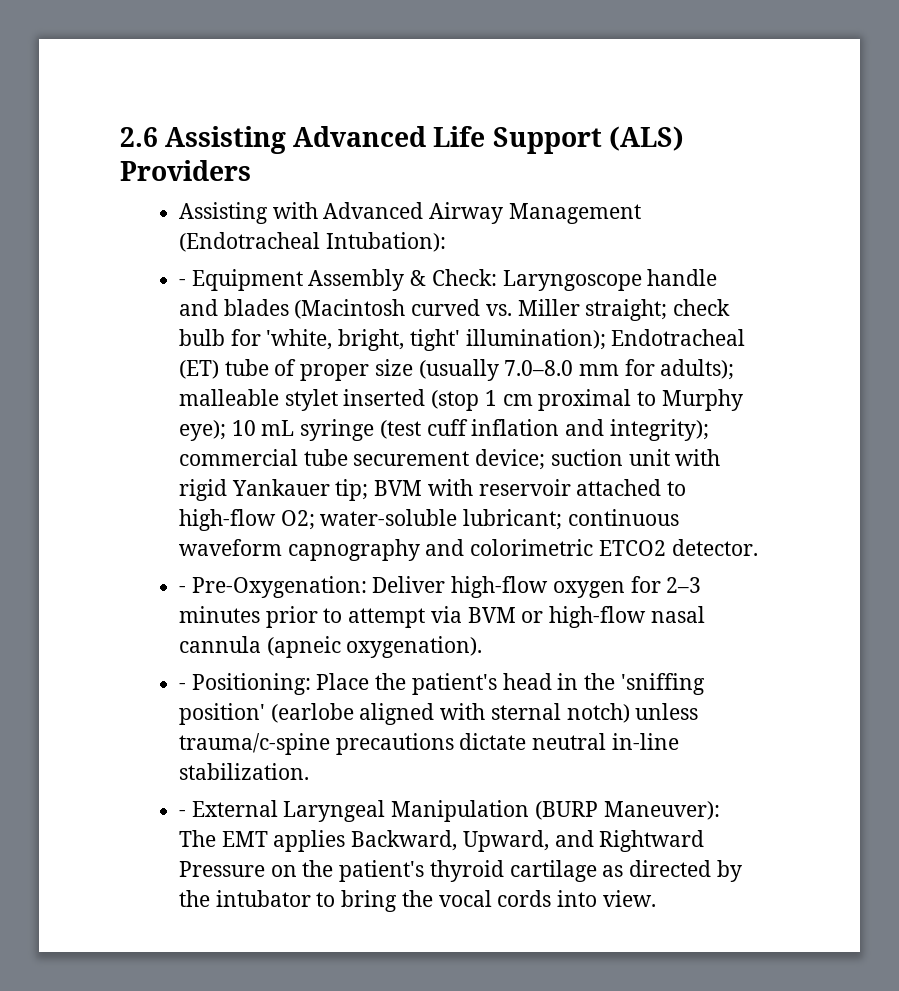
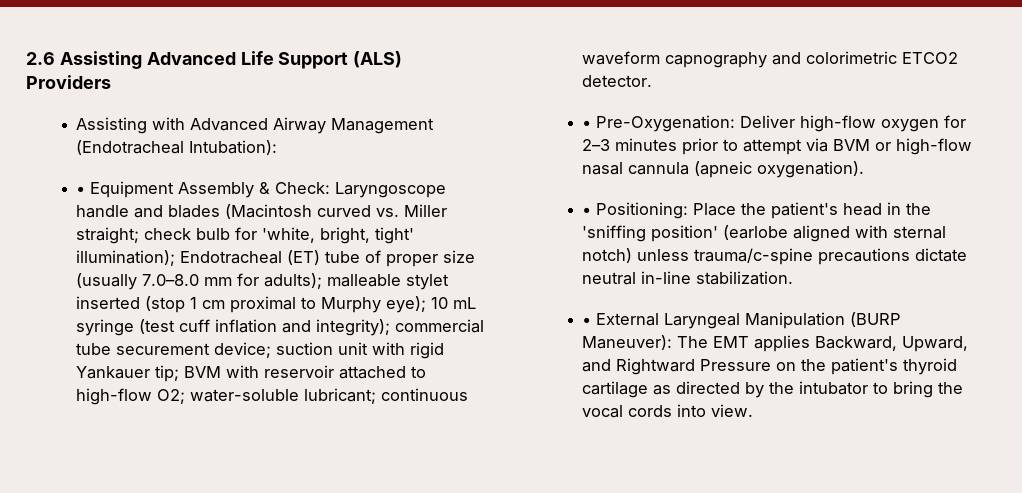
- - Equipment Assembly & Check:
+ • Equipment Assembly & Check:
- - Pre-Oxygenation: Deliver high-flow oxygen for 2–3 minutes prior to attempt via BVM or high-flow nasal cannula (apneic oxygenation).
+ • Pre-Oxygenation: Deliver high-flow oxygen for 2–3 minutes prior to attempt via BVM or high-flow nasal cannula (apneic oxygenation).
- - Positioning: Place the patient's head in the 'sniffing position' (earlobe aligned with sternal notch) unless trauma/c-spine precautions dictate neutral in-line stabilization.
+ • Positioning: Place the patient's head in the 'sniffing position' (earlobe aligned with sternal notch) unless trauma/c-spine precautions dictate neutral in-line stabilization.
- - External Laryngeal Manipulation (BURP Maneuver): The EMT applies Backward, Upward, and Rightward Pressure on the patient's thyroid cartilage as directed by the intubator to bring the vocal cords into view.
+ • External Laryngeal Manipulation (BURP Maneuver): The EMT applies Backward, Upward, and Rightward Pressure on the patient's thyroid cartilage as directed by the intubator to bring the vocal cords into view.

